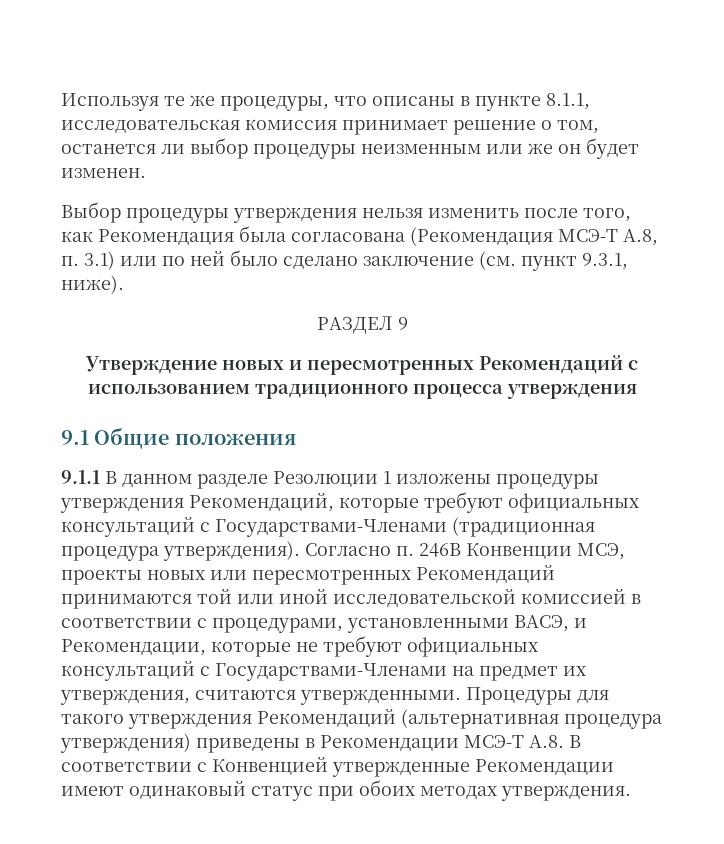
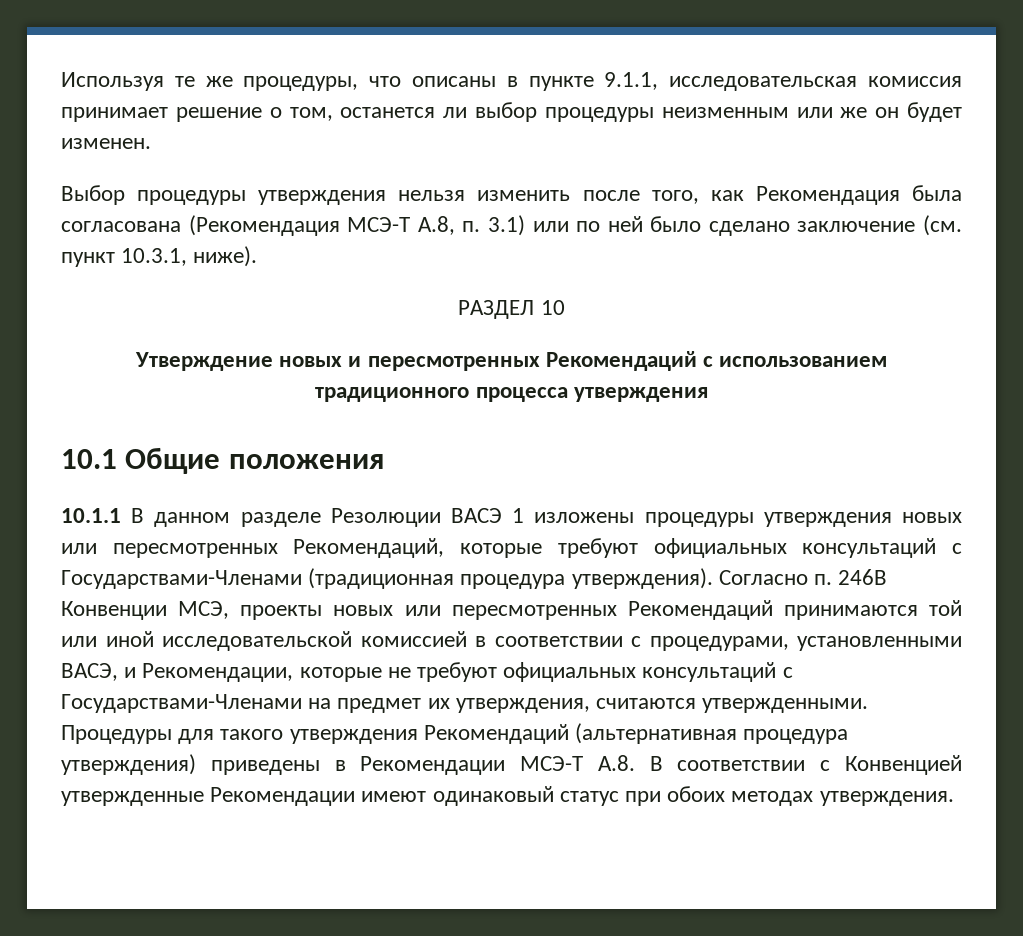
- Используя те же процедуры, что описаны в пункте 8.1.1, исследовательская комиссия принимает решение о том, останется ли выбор процедуры неизменным или же он будет изменен.
+ Используя те же процедуры, что описаны в пункте 9.1.1, исследовательская комиссия принимает решение о том, останется ли выбор процедуры неизменным или же он будет изменен.
- Выбор процедуры утверждения нельзя изменить после того, как Рекомендация была согласована (Рекомендация МСЭ-Т А.8, п. 3.1) или по ней было сделано заключение (см. пункт 9.3.1, ниже).
+ Выбор процедуры утверждения нельзя изменить после того, как Рекомендация была согласована (Рекомендация МСЭ-Т А.8, п. 3.1) или по ней было сделано заключение (см. пункт 10.3.1, ниже).
- РАЗДЕЛ 9
+ РАЗДЕЛ 10
- 9.1 Общие положения
+ 10.1 Общие положения
- 9.1.1 В данном разделе Резолюции 1 изложены процедуры утверждения Рекомендаций, которые требуют официальных консультаций с Государствами-Членами (традиционная процедура утверждения).
+ 10.1.1 В данном разделе Резолюции ВАСЭ 1 изложены процедуры утверждения новых или пересмотренных Рекомендаций, которые требуют официальных консультаций с Государствами-Членами (традиционная процедура утверждения).

